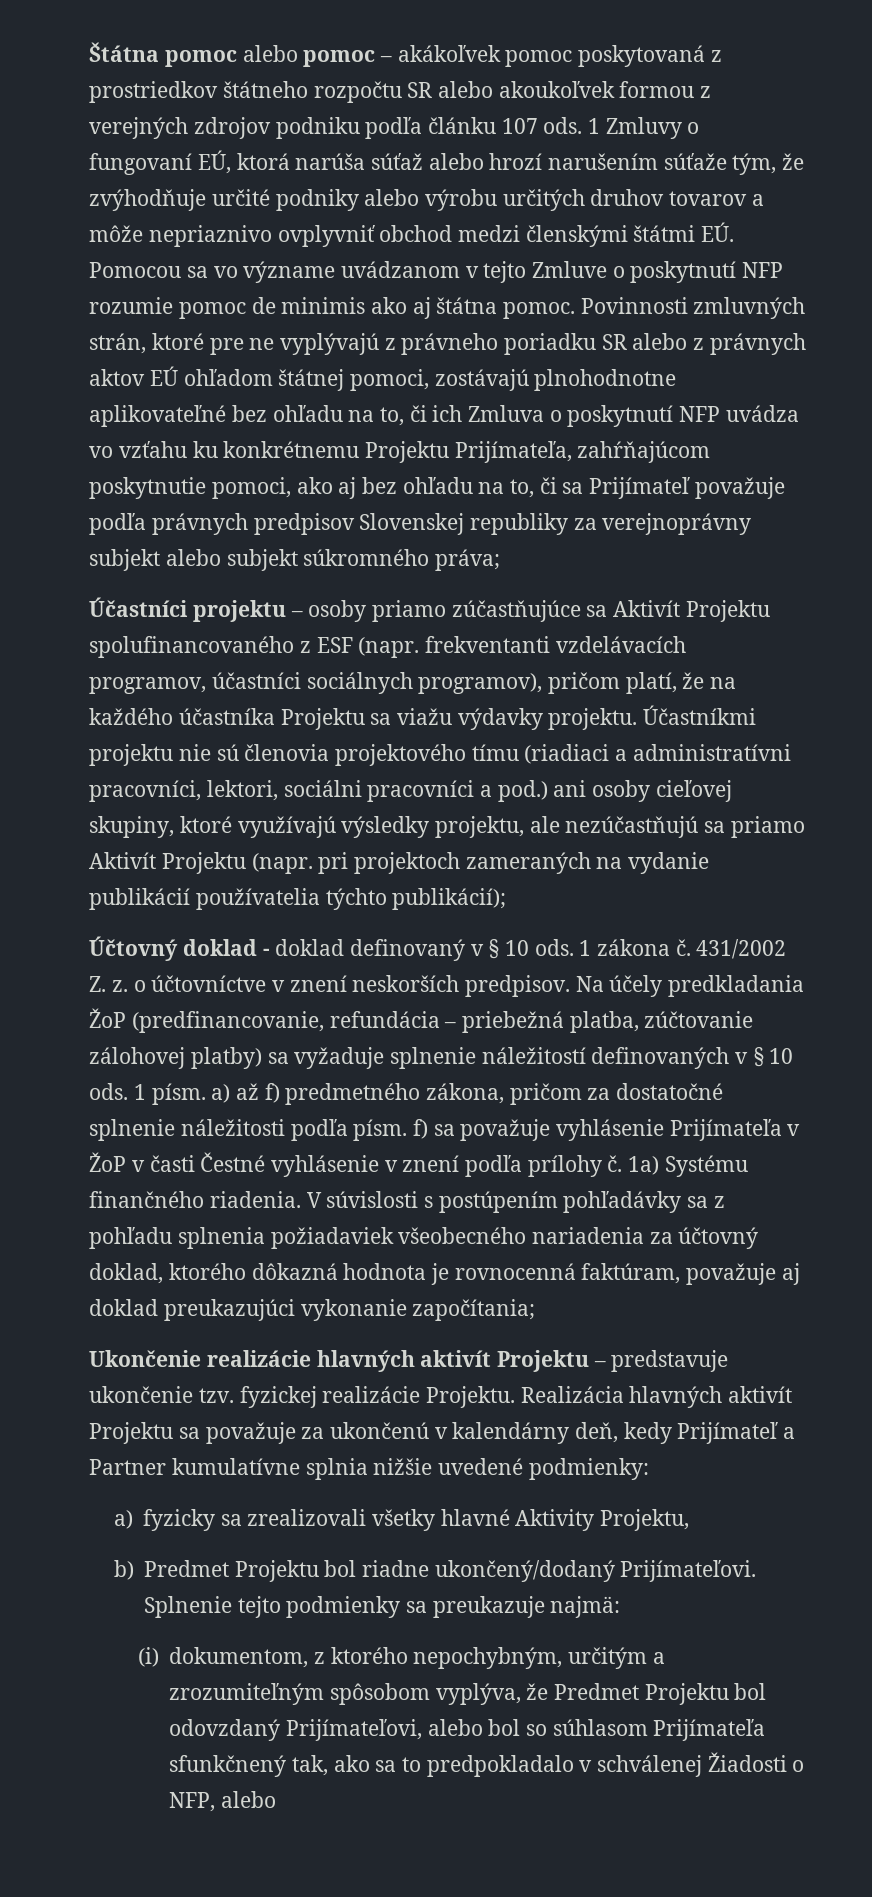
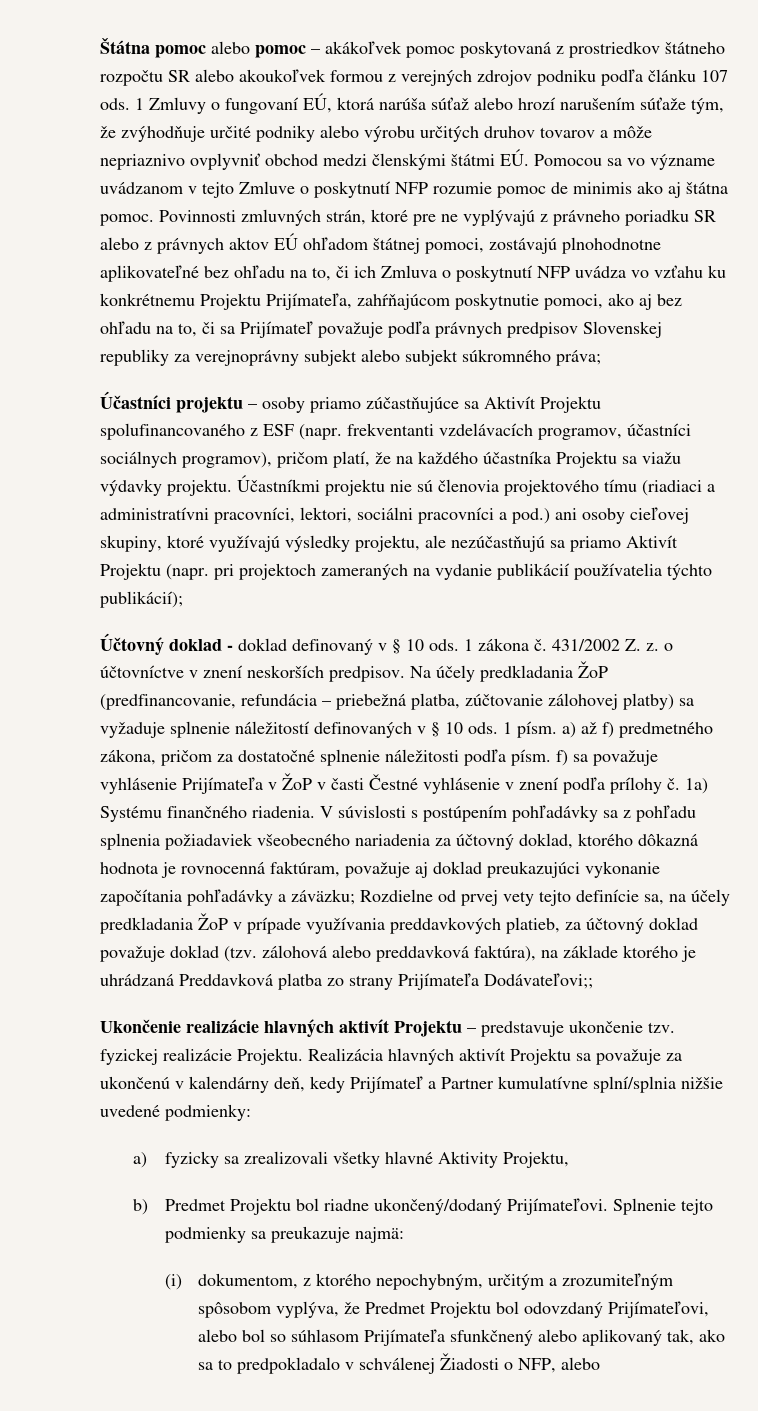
- V súvislosti s postúpením pohľadávky sa z pohľadu splnenia požiadaviek všeobecného nariadenia za účtovný doklad, ktorého dôkazná hodnota je rovnocenná faktúram, považuje aj doklad preukazujúci vykonanie započítania;
+ V súvislosti s postúpením pohľadávky sa z pohľadu splnenia požiadaviek všeobecného nariadenia za účtovný doklad, ktorého dôkazná hodnota je rovnocenná faktúram, považuje aj doklad preukazujúci vykonanie započítania pohľadávky a záväzku; Rozdielne od prvej vety tejto definície sa, na účely predkladania ŽoP v prípade využívania preddavkových platieb, za účtovný doklad považuje doklad (tzv. zálohová alebo preddavková faktúra), na základe ktorého je uhrádzaná Preddavková platba zo strany Prijímateľa Dodávateľovi;;
- Realizácia hlavných aktivít Projektu sa považuje za ukončenú v kalendárny deň, kedy Prijímateľ a Partner kumulatívne splnia nižšie uvedené podmienky:
+ Realizácia hlavných aktivít Projektu sa považuje za ukončenú v kalendárny deň, kedy Prijímateľ a Partner kumulatívne splní/splnia nižšie uvedené podmienky:
- (i) dokumentom, z ktorého nepochybným, určitým a zrozumiteľným spôsobom vyplýva, že Predmet Projektu bol odovzdaný Prijímateľovi, alebo bol so súhlasom Prijímateľa sfunkčnený tak, ako sa to predpokladalo v schválenej Žiadosti o NFP, alebo
+ (i) dokumentom, z ktorého nepochybným, určitým a zrozumiteľným spôsobom vyplýva, že Predmet Projektu bol odovzdaný Prijímateľovi, alebo bol so súhlasom Prijímateľa sfunkčnený alebo aplikovaný tak, ako sa to predpokladalo v schválenej Žiadosti o NFP, alebo

